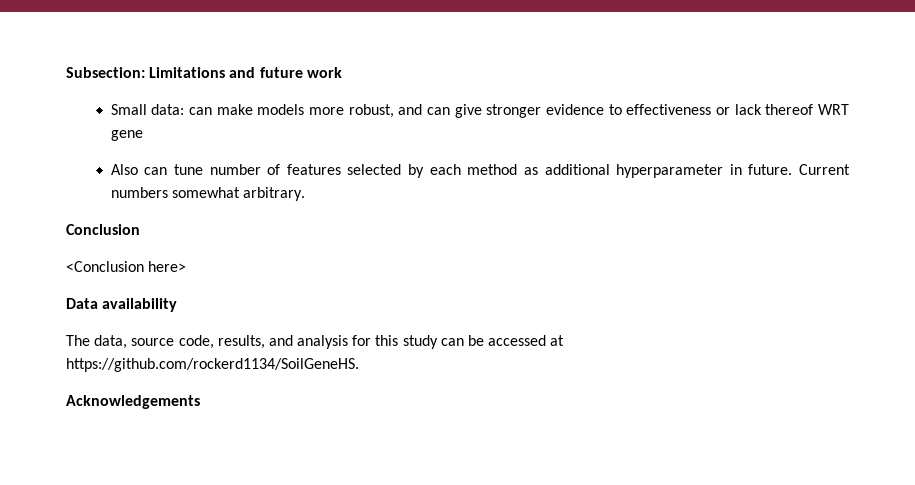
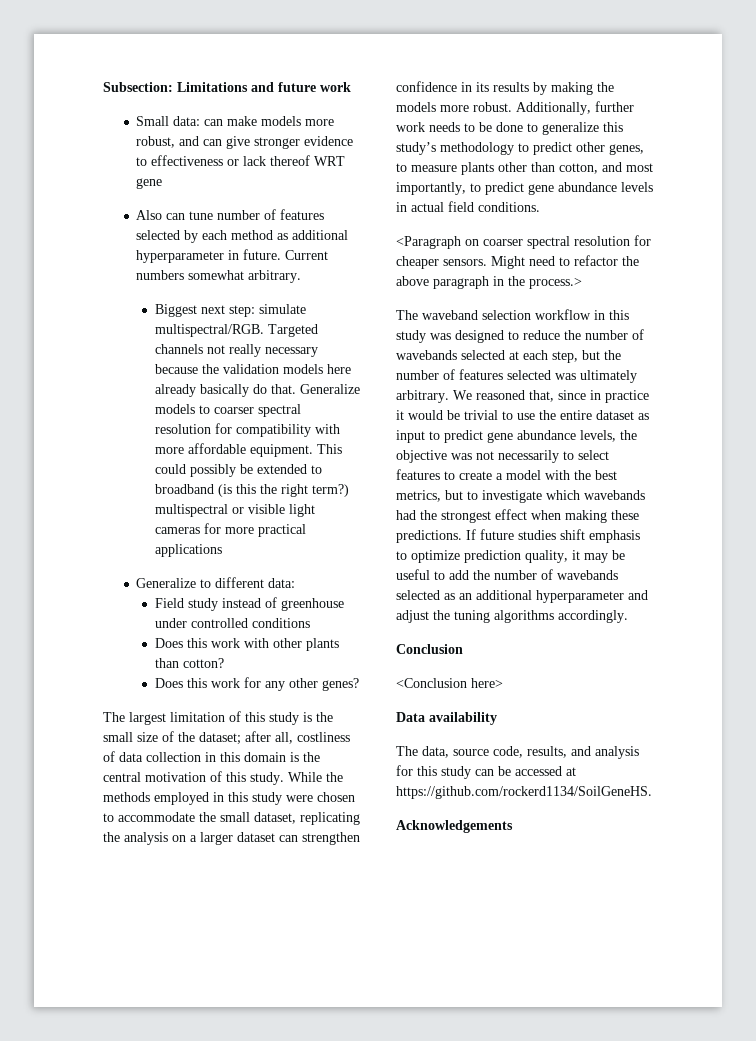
+ Biggest next step: simulate multispectral/RGB. Targeted channels not really necessary because the validation models here already basically do that. Generalize models to coarser spectral resolution for compatibility with more affordable equipment. This could possibly be extended to broadband (is this the right term?) multispectral or visible light cameras for more practical applications
+ Generalize to different data:
+ Field study instead of greenhouse under controlled conditions
+ Does this work with other plants than cotton?
+ Does this work for any other genes?
+ The largest limitation of this study is the small size of the dataset; after all, costliness of data collection in this domain is the central motivation of this study. While the methods employed in this study were chosen to accommodate the small dataset, replicating the analysis on a larger dataset can strengthen confidence in its results by making the models more robust. Additionally, further work needs to be done to generalize this study’s methodology to predict other genes, to measure plants other than cotton, and most importantly, to predict gene abundance levels in actual field conditions.
+ <Paragraph on coarser spectral resolution for cheaper sensors. Might need to refactor the above paragraph in the process.>
+ The waveband selection workflow in this study was designed to reduce the number of wavebands selected at each step, but the number of features selected was ultimately arbitrary. We reasoned that, since in practice it would be trivial to use the entire dataset as input to predict gene abundance levels, the objective was not necessarily to select features to create a model with the best metrics, but to investigate which wavebands had the strongest effect when making these predictions. If future studies shift emphasis to optimize prediction quality, it may be useful to add the number of wavebands selected as an additional hyperparameter and adjust the tuning algorithms accordingly.

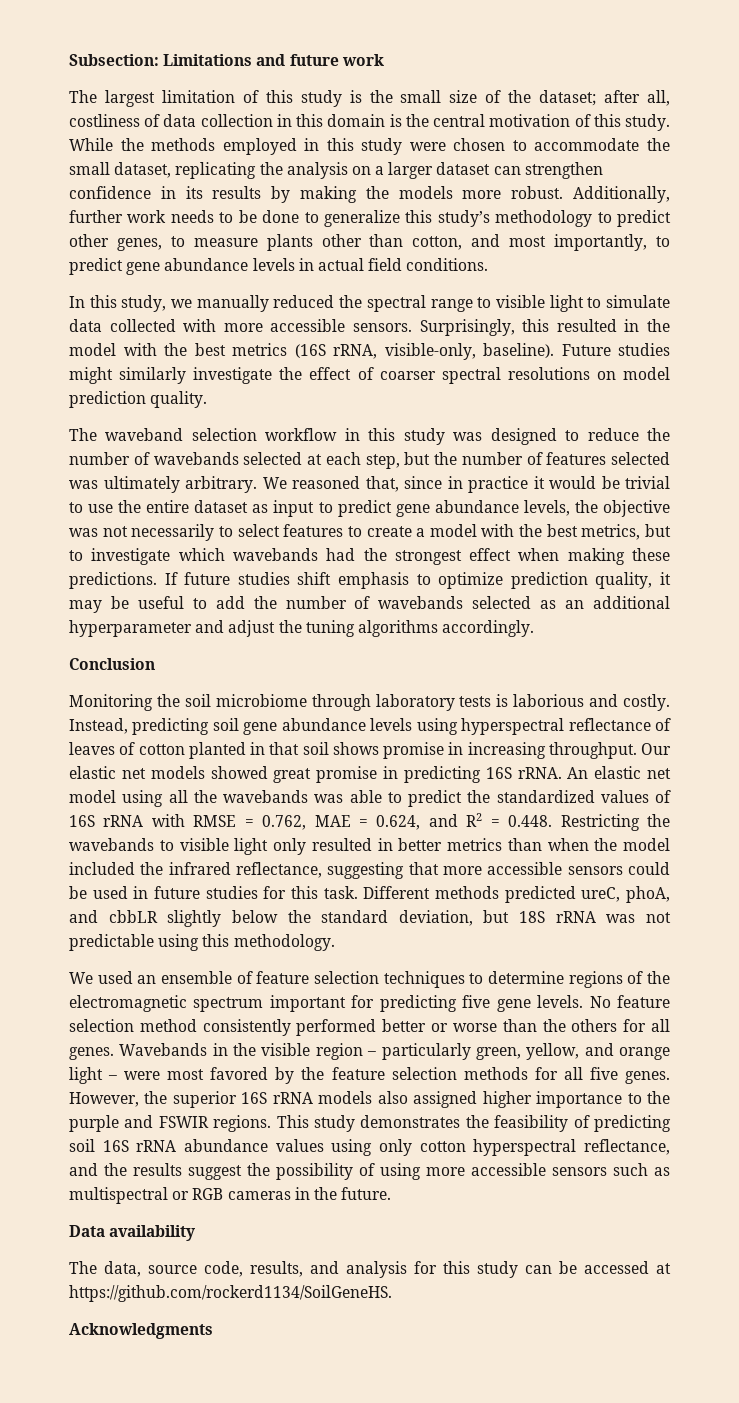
- Small data: can make models more robust, and can give stronger evidence to effectiveness or lack thereof WRT gene
- Also can tune number of features selected by each method as additional hyperparameter in future. Current numbers somewhat arbitrary.
- Biggest next step: simulate multispectral/RGB. Targeted channels not really necessary because the validation models here already basically do that. Generalize models to coarser spectral resolution for compatibility with more affordable equipment. This could possibly be extended to broadband (is this the right term?) multispectral or visible light cameras for more practical applications
- Generalize to different data:
- Field study instead of greenhouse under controlled conditions
- Does this work with other plants than cotton?
- Does this work for any other genes?
- <Paragraph on coarser spectral resolution for cheaper sensors. Might need to refactor the above paragraph in the process.>
+ In this study, we manually reduced the spectral range to visible light to simulate data collected with more accessible sensors. Surprisingly, this resulted in the model with the best metrics (16S rRNA, visible-only, baseline). Future studies might similarly investigate the effect of coarser spectral resolutions on model prediction quality.
- <Conclusion here>
+ Monitoring the soil microbiome through laboratory tests is laborious and costly. Instead, predicting soil gene abundance levels using hyperspectral reflectance of leaves of cotton planted in that soil shows promise in increasing throughput. Our elastic net models showed great promise in predicting 16S rRNA. An elastic net model using all the wavebands was able to predict the standardized values of 16S rRNA with RMSE = 0.762, MAE = 0.624, and R2 = 0.448. Restricting the wavebands to visible light only resulted in better metrics than when the model included the infrared reflectance, suggesting that more accessible sensors could be used in future studies for this task. Different methods predicted ureC, phoA, and cbbLR slightly below the standard deviation, but 18S rRNA was not predictable using this methodology.
+ We used an ensemble of feature selection techniques to determine regions of the electromagnetic spectrum important for predicting five gene levels. No feature selection method consistently performed better or worse than the others for all genes. Wavebands in the visible region – particularly green, yellow, and orange light – were most favored by the feature selection methods for all five genes. However, the superior 16S rRNA models also assigned higher importance to the purple and FSWIR regions. This study demonstrates the feasibility of predicting soil 16S rRNA abundance values using only cotton hyperspectral reflectance, and the results suggest the possibility of using more accessible sensors such as multispectral or RGB cameras in the future.
- Acknowledgements
+ Acknowledgments

